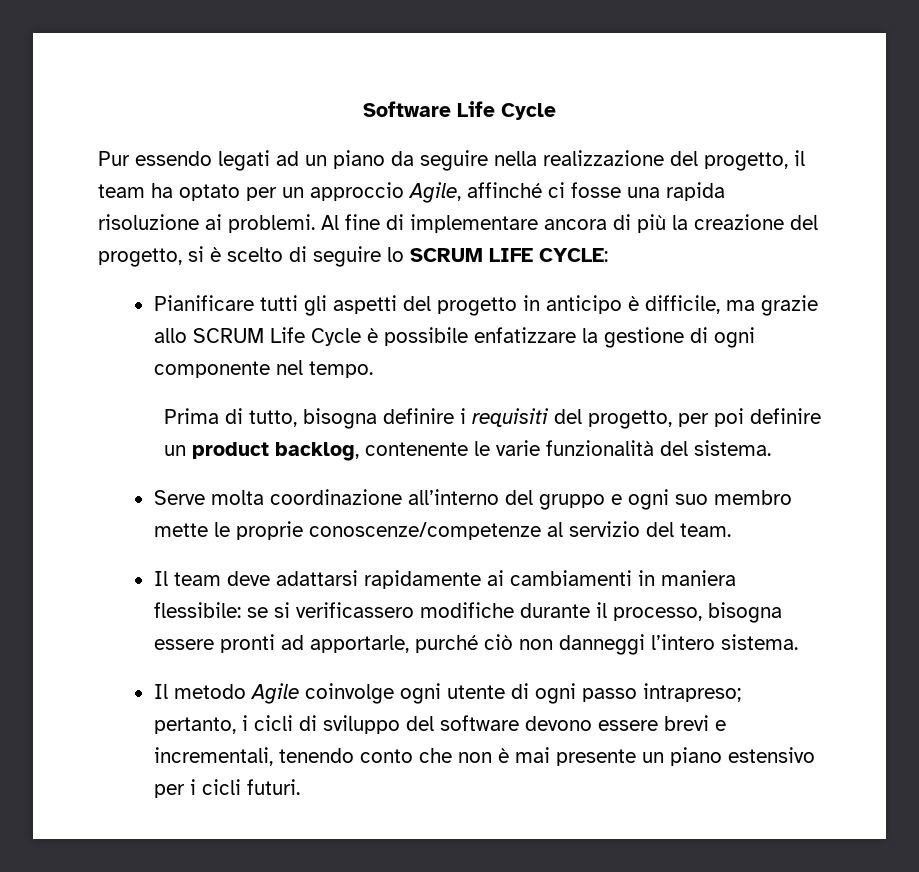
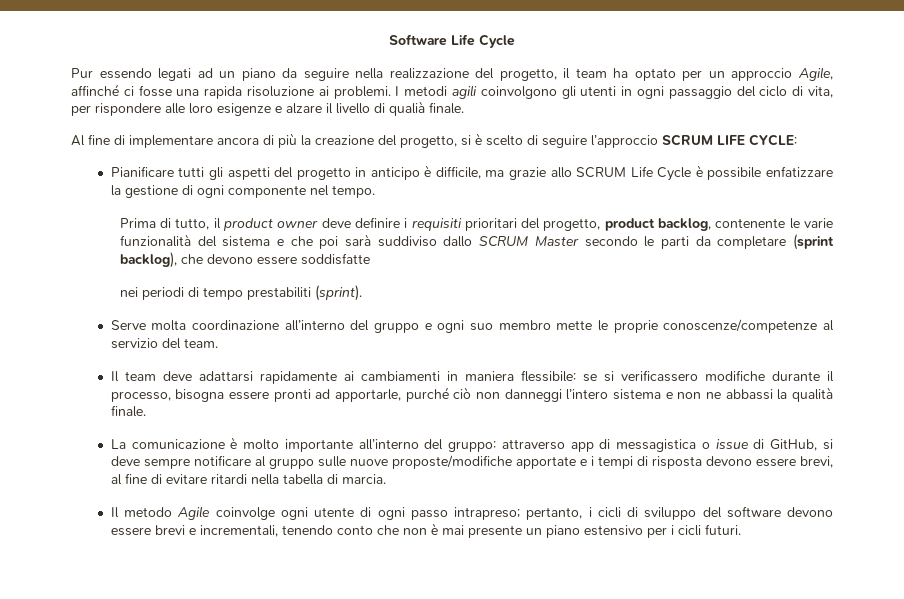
- Pur essendo legati ad un piano da seguire nella realizzazione del progetto, il team ha optato per un approccio Agile, affinché ci fosse una rapida risoluzione ai problemi. Al fine di implementare ancora di più la creazione del progetto, si è scelto di seguire lo SCRUM LIFE CYCLE:
+ Pur essendo legati ad un piano da seguire nella realizzazione del progetto, il team ha optato per un approccio Agile, affinché ci fosse una rapida risoluzione ai problemi. I metodi agili coinvolgono gli utenti in ogni passaggio del ciclo di vita, per rispondere alle loro esigenze e alzare il livello di qualià finale.
+ Al fine di implementare ancora di più la creazione del progetto, si è scelto di seguire l’approccio SCRUM LIFE CYCLE:
- Prima di tutto, bisogna definire i requisiti del progetto, per poi definire un product backlog, contenente le varie funzionalità del sistema.
+ Prima di tutto, il product owner deve definire i requisiti prioritari del progetto, product backlog, contenente le varie funzionalità del sistema e che poi sarà suddiviso dallo SCRUM Master secondo le parti da completare (sprint backlog), che devono essere soddisfatte
+ nei periodi di tempo prestabiliti (sprint).
- Il team deve adattarsi rapidamente ai cambiamenti in maniera flessibile: se si verificassero modifiche durante il processo, bisogna essere pronti ad apportarle, purché ciò non danneggi l’intero sistema.
+ Il team deve adattarsi rapidamente ai cambiamenti in maniera flessibile: se si verificassero modifiche durante il processo, bisogna essere pronti ad apportarle, purché ciò non danneggi l’intero sistema e non ne abbassi la qualità finale.
+ La comunicazione è molto importante all’interno del gruppo: attraverso app di messagistica o issue di GitHub, si deve sempre notificare al gruppo sulle nuove proposte/modifiche apportate e i tempi di risposta devono essere brevi, al fine di evitare ritardi nella tabella di marcia.

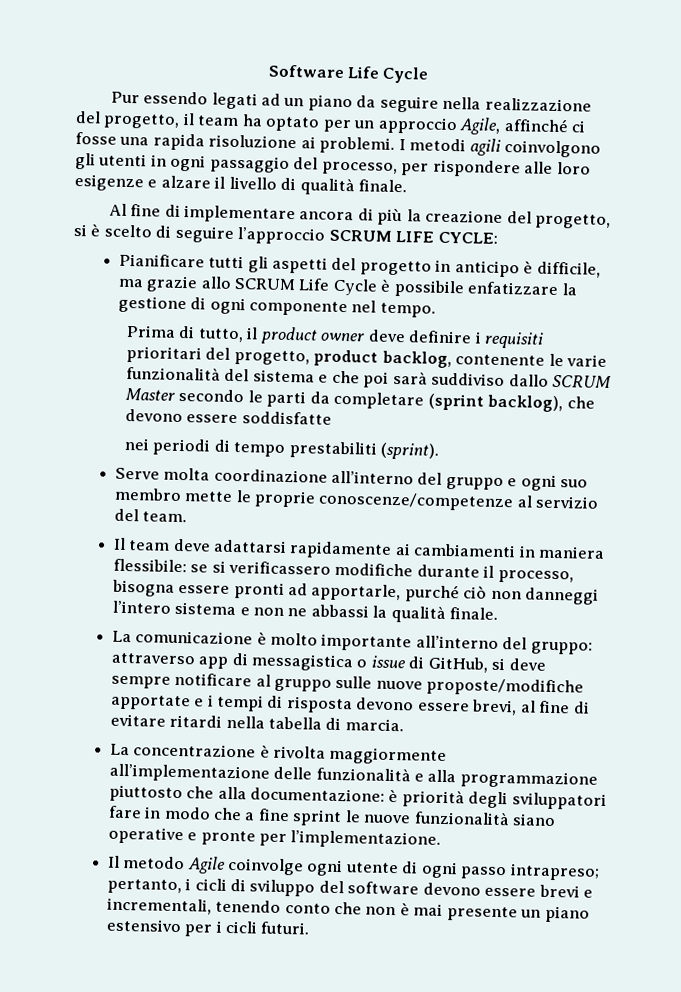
- I metodi agili coinvolgono gli utenti in ogni passaggio del ciclo di vita, per rispondere alle loro esigenze e alzare il livello di qualià finale.
+ I metodi agili coinvolgono gli utenti in ogni passaggio del processo, per rispondere alle loro esigenze e alzare il livello di qualità finale.
+ La concentrazione è rivolta maggiormente all’implementazione delle funzionalità e alla programmazione piuttosto che alla documentazione: è priorità degli sviluppatori fare in modo che a fine sprint le nuove funzionalità siano operative e pronte per l’implementazione.

